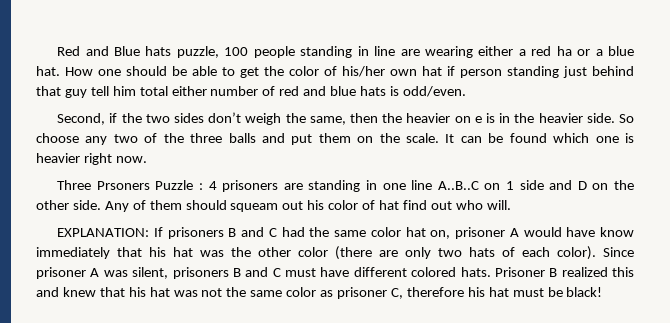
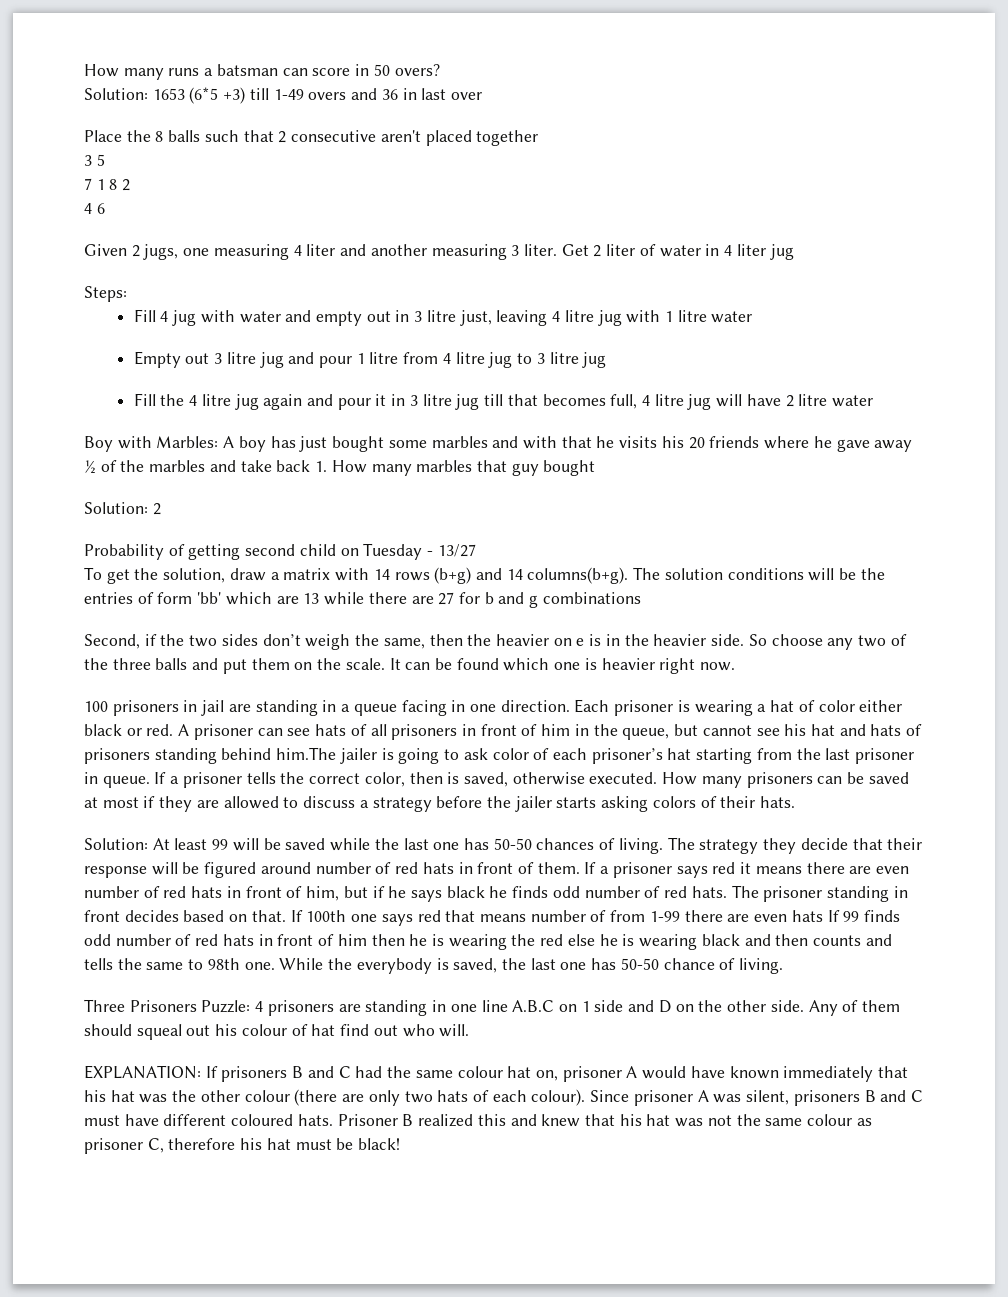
- Red and Blue hats puzzle, 100 people standing in line are wearing either a red ha or a blue hat. How one should be able to get the color of his/her own hat if person standing just behind that guy tell him total either number of red and blue hats is odd/even.
+ How many runs a batsman can score in 50 overs?
+ Solution: 1653 (6*5 +3) till 1-49 overs and 36 in last over
+ Place the 8 balls such that 2 consecutive aren't placed together
+ 3 5
+ 7 1 8 2
+ 4 6
+ Given 2 jugs, one measuring 4 liter and another measuring 3 liter. Get 2 liter of water in 4 liter jug
+ Steps:
+ Fill 4 jug with water and empty out in 3 litre just, leaving 4 litre jug with 1 litre water
+ Empty out 3 litre jug and pour 1 litre from 4 litre jug to 3 litre jug
+ Fill the 4 litre jug again and pour it in 3 litre jug till that becomes full, 4 litre jug will have 2 litre water
+ Boy with Marbles: A boy has just bought some marbles and with that he visits his 20 friends where he gave away ½ of the marbles and take back 1. How many marbles that guy bought
+ Solution: 2
+ Probability of getting second child on Tuesday - 13/27
+ To get the solution, draw a matrix with 14 rows (b+g) and 14 columns(b+g). The solution conditions will be the entries of form 'bb' which are 13 while there are 27 for b and g combinations
- Three Prsoners Puzzle : 4 prisoners are standing in one line A..B..C on 1 side and D on the other side.
+ 100 prisoners in jail are standing in a queue facing in one direction. Each prisoner is wearing a hat of color either black or red. A prisoner can see hats of all prisoners in front of him in the queue, but cannot see his hat and hats of prisoners standing behind him.The jailer is going to ask color of each prisoner’s hat starting from the last prisoner in queue. If a prisoner tells the correct color, then is saved, otherwise executed. How many prisoners can be saved at most if they are allowed to discuss a strategy before the jailer starts asking colors of their hats.
+ Solution: At least 99 will be saved while the last one has 50-50 chances of living. The strategy they decide that their response will be figured around number of red hats in front of them. If a prisoner says red it means there are even number of red hats in front of him, but if he says black he finds odd number of red hats. The prisoner standing in front decides based on that. If 100th one says red that means number of from 1-99 there are even hats If 99 finds odd number of red hats in front of him then he is wearing the red else he is wearing black and then counts and tells the same to 98th one. While the everybody is saved, the last one has 50-50 chance of living.
+ Three Prisoners Puzzle: 4 prisoners are standing in one line A.B.C on 1 side and D on the other side.
- Any of them should squeam out his color of hat find out who will.
+ Any of them should squeal out his colour of hat find out who will.
- EXPLANATION: If prisoners B and C had the same color hat on, prisoner A would have know immediately that his hat was the other color (there are only two hats of each color).
+ EXPLANATION: If prisoners B and C had the same colour hat on, prisoner A would have known immediately that his hat was the other colour (there are only two hats of each colour).
- Since prisoner A was silent, prisoners B and C must have different colored hats.
+ Since prisoner A was silent, prisoners B and C must have different coloured hats.
- Prisoner B realized this and knew that his hat was not the same color as prisoner C, therefore his hat must be black!
+ Prisoner B realized this and knew that his hat was not the same colour as prisoner C, therefore his hat must be black!

